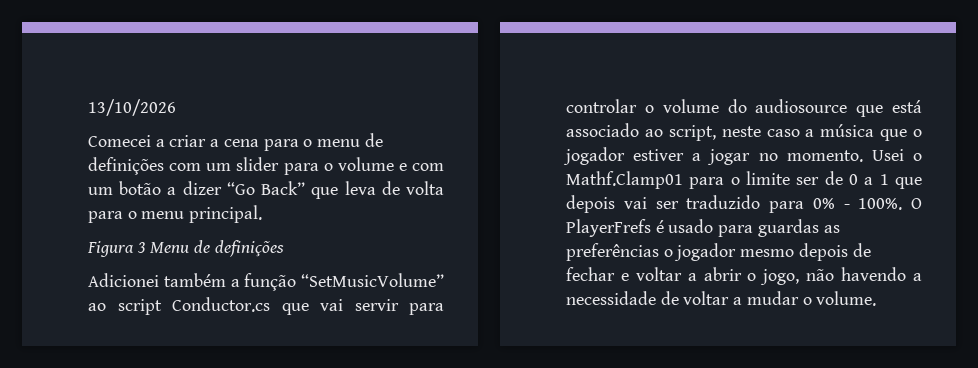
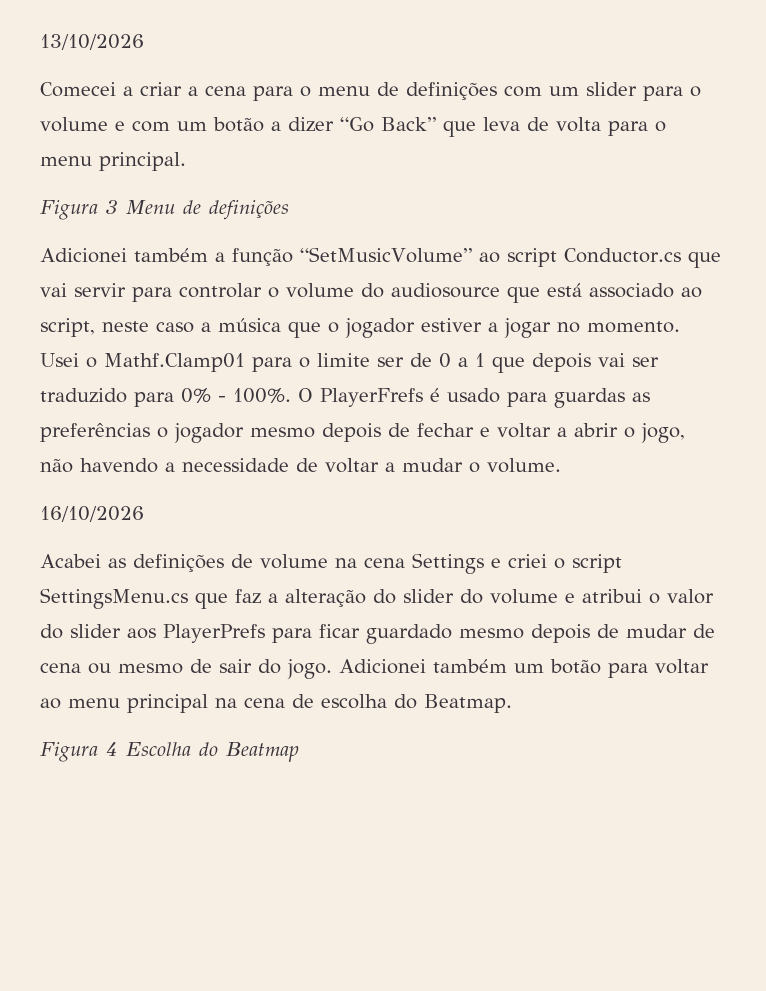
+ 16/10/2026
+ Acabei as definições de volume na cena Settings e criei o script SettingsMenu.cs que faz a alteração do slider do volume e atribui o valor do slider aos PlayerPrefs para ficar guardado mesmo depois de mudar de cena ou mesmo de sair do jogo. Adicionei também um botão para voltar ao menu principal na cena de escolha do Beatmap.
+ Figura 4 Escolha do Beatmap

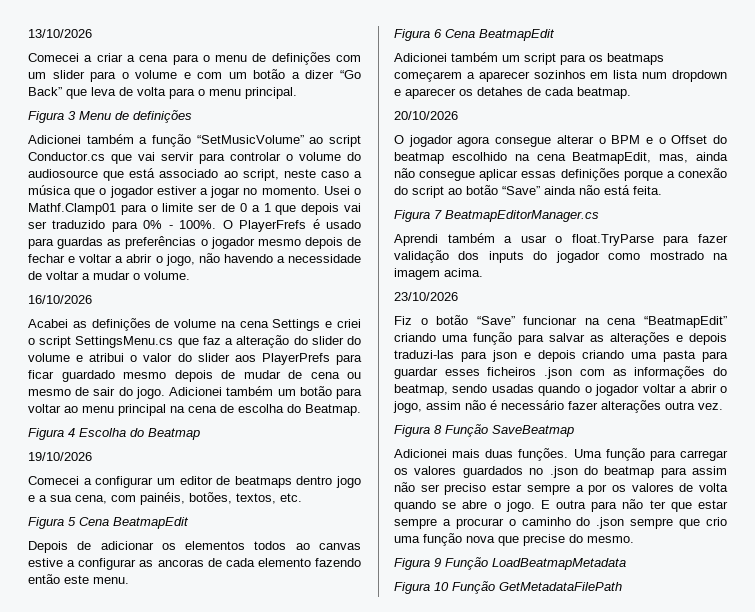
+ 19/10/2026
+ Comecei a configurar um editor de beatmaps dentro jogo e a sua cena, com painéis, botões, textos, etc.
+ Figura 5 Cena BeatmapEdit
+ Depois de adicionar os elementos todos ao canvas estive a configurar as ancoras de cada elemento fazendo então este menu.
+ Figura 6 Cena BeatmapEdit
+ Adicionei também um script para os beatmaps começarem a aparecer sozinhos em lista num dropdown e aparecer os detahes de cada beatmap.
+ 20/10/2026
+ O jogador agora consegue alterar o BPM e o Offset do beatmap escolhido na cena BeatmapEdit, mas, ainda não consegue aplicar essas definições porque a conexão do script ao botão “Save” ainda não está feita.
+ Figura 7 BeatmapEditorManager.cs
+ Aprendi também a usar o float.TryParse para fazer validação dos inputs do jogador como mostrado na imagem acima.
+ 23/10/2026
+ Fiz o botão “Save” funcionar na cena “BeatmapEdit” criando uma função para salvar as alterações e depois traduzi-las para json e depois criando uma pasta para guardar esses ficheiros .json com as informações do beatmap, sendo usadas quando o jogador voltar a abrir o jogo, assim não é necessário fazer alterações outra vez.
+ Figura 8 Função SaveBeatmap
+ Adicionei mais duas funções. Uma função para carregar os valores guardados no .json do beatmap para assim não ser preciso estar sempre a por os valores de volta quando se abre o jogo. E outra para não ter que estar sempre a procurar o caminho do .json sempre que crio uma função nova que precise do mesmo.
+ Figura 9 Função LoadBeatmapMetadata
+ Figura 10 Função GetMetadataFilePath

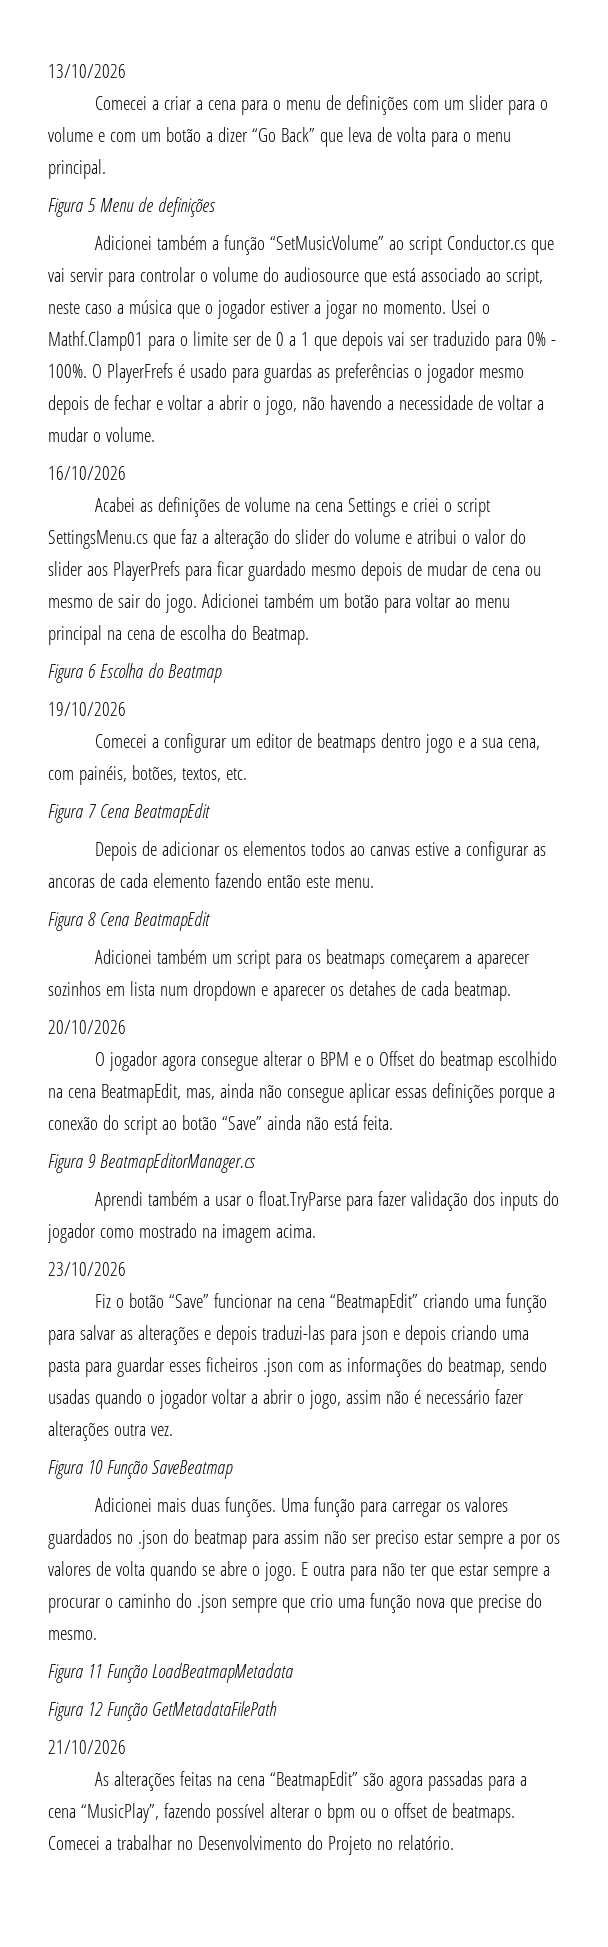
- Figura 3 Menu de definições
+ Figura 5 Menu de definições
- Figura 4 Escolha do Beatmap
+ Figura 6 Escolha do Beatmap
- Figura 5 Cena BeatmapEdit
+ Figura 7 Cena BeatmapEdit
- Figura 6 Cena BeatmapEdit
+ Figura 8 Cena BeatmapEdit
- Figura 7 BeatmapEditorManager.cs
+ Figura 9 BeatmapEditorManager.cs
- Figura 8 Função SaveBeatmap
+ Figura 10 Função SaveBeatmap
- Figura 9 Função LoadBeatmapMetadata
+ Figura 11 Função LoadBeatmapMetadata
- Figura 10 Função GetMetadataFilePath
+ Figura 12 Função GetMetadataFilePath
+ 21/10/2026
+ As alterações feitas na cena “BeatmapEdit” são agora passadas para a cena “MusicPlay”, fazendo possível alterar o bpm ou o offset de beatmaps. Comecei a trabalhar no Desenvolvimento do Projeto no relatório.

